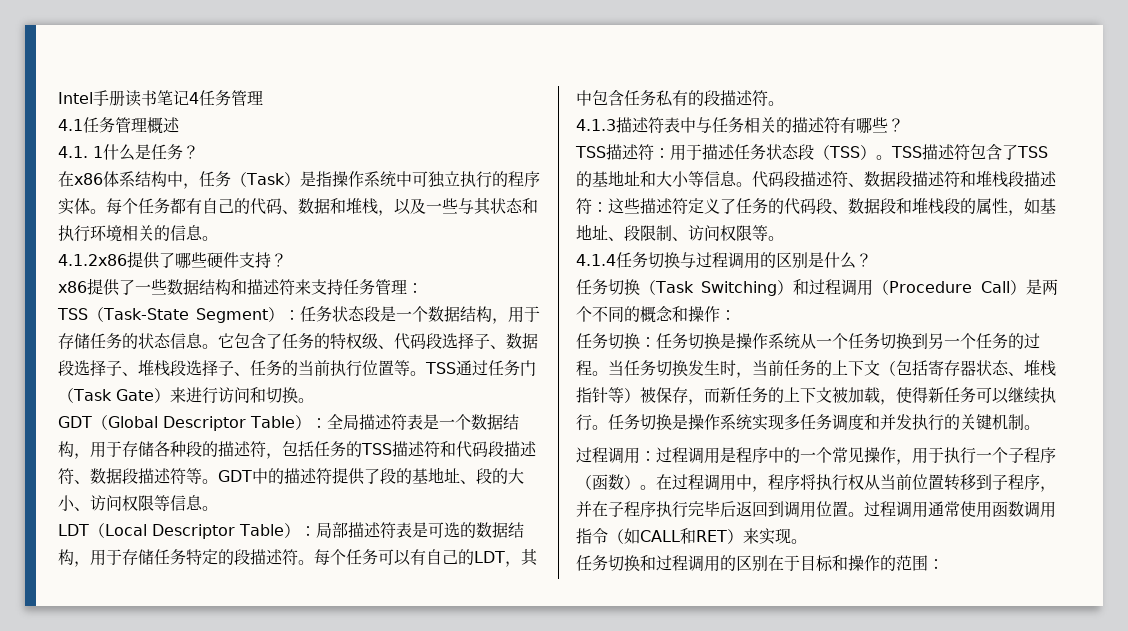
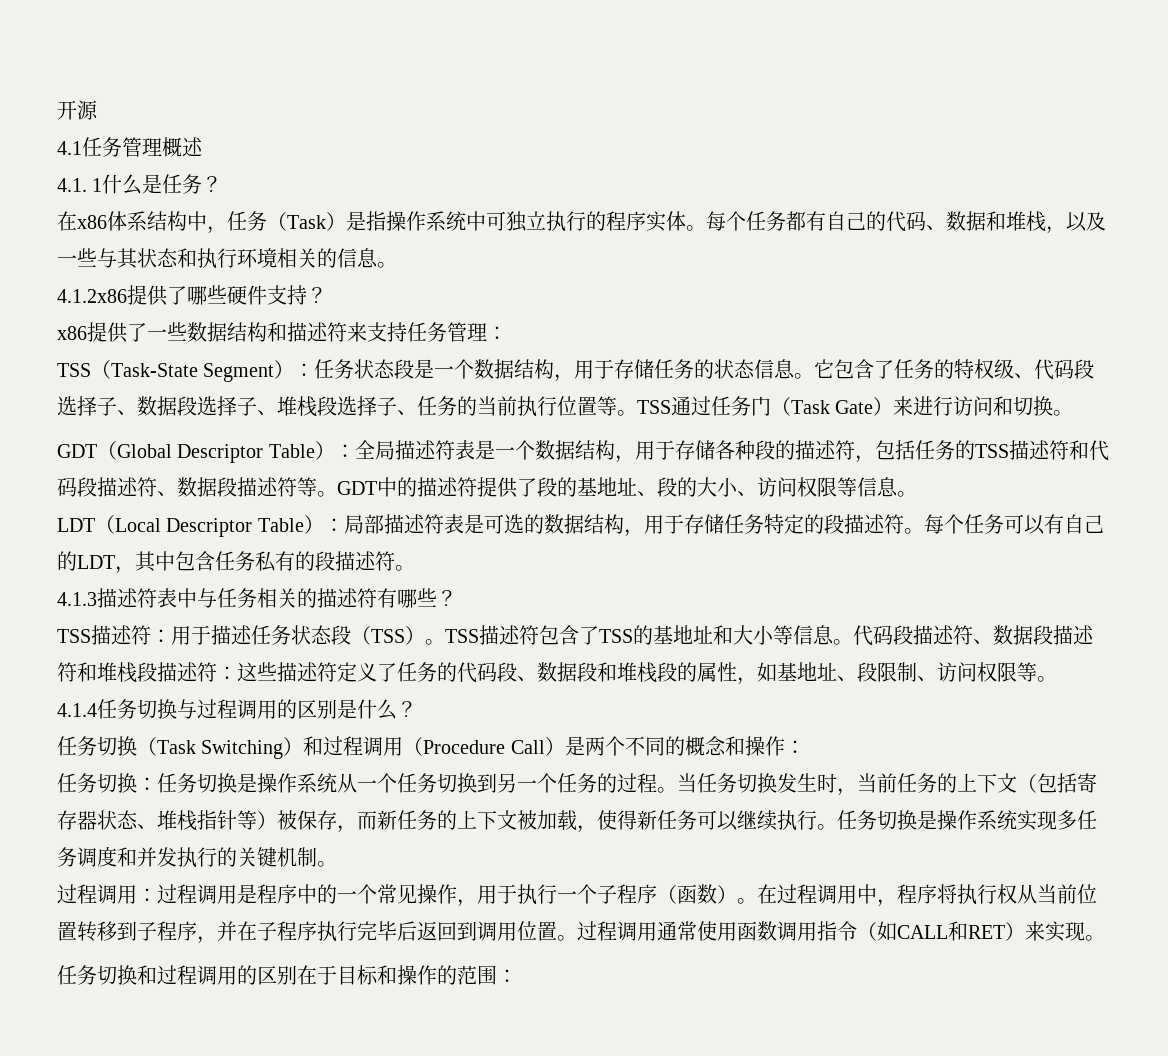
- Intel手册读书笔记4任务管理
+ 开源

